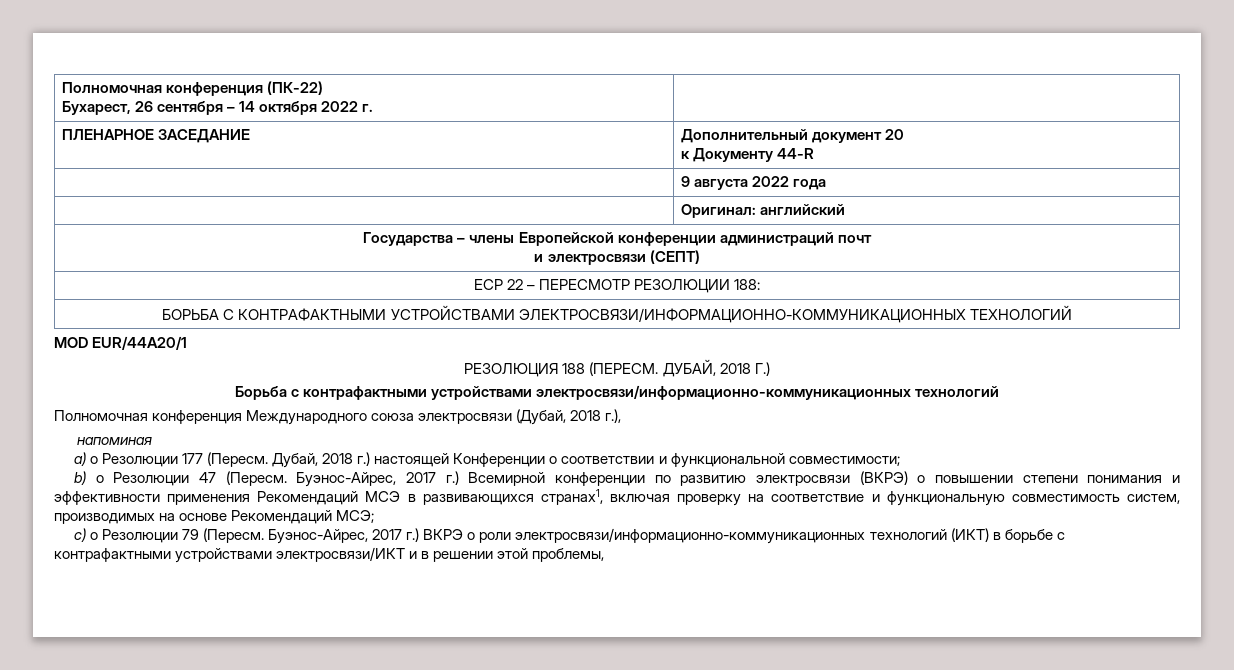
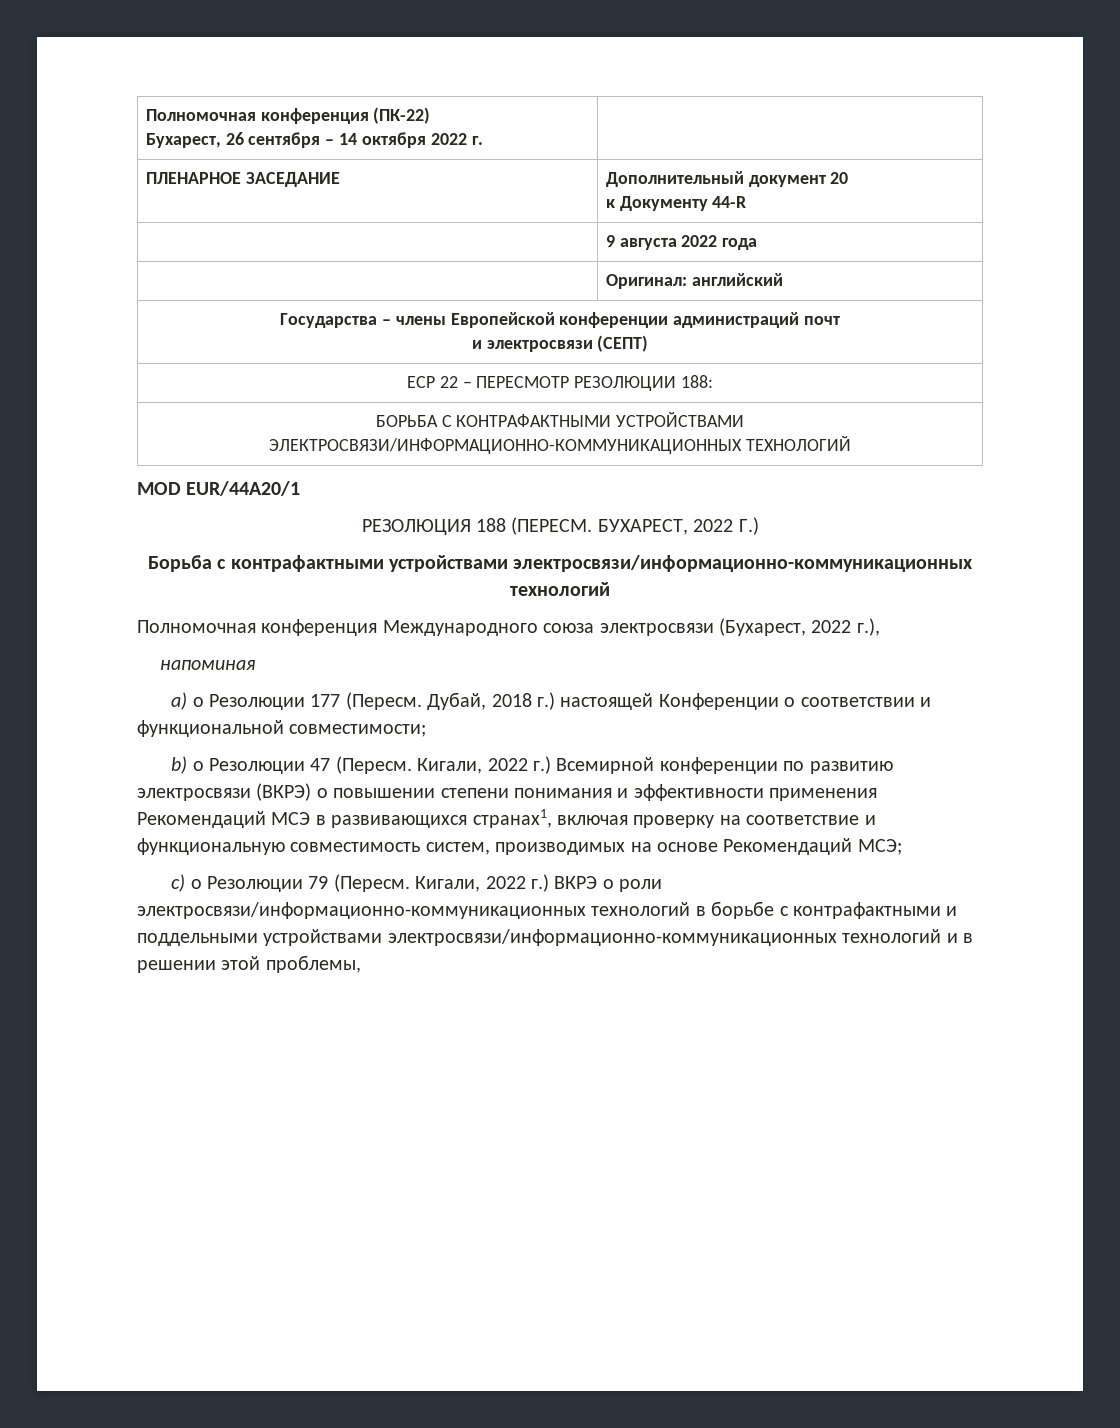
- ДУБАЙ, 2018 Г.)
+ БУХАРЕСТ, 2022 Г.)
- Полномочная конференция Международного союза электросвязи (Дубай, 2018 г.),
+ Полномочная конференция Международного союза электросвязи (Бухарест, 2022 г.),
- Буэнос-Айрес, 2017 г.) Всемирной конференции по развитию электросвязи (ВКРЭ) о повышении степени понимания и эффективности применения Рекомендаций МСЭ в развивающихся странах1, включая проверку на соответствие и функциональную совместимость систем, производимых на основе Рекомендаций МСЭ;
+ Кигали, 2022 г.) Всемирной конференции по развитию электросвязи (ВКРЭ) о повышении степени понимания и эффективности применения Рекомендаций МСЭ в развивающихся странах1, включая проверку на соответствие и функциональную совместимость систем, производимых на основе Рекомендаций МСЭ;
- Буэнос-Айрес, 2017 г.) ВКРЭ о роли электросвязи/информационно-коммуникационных технологий (ИКТ) в борьбе с контрафактными устройствами электросвязи/ИКТ и в решении этой проблемы,
+ Кигали, 2022 г.) ВКРЭ о роли электросвязи/информационно-коммуникационных технологий в борьбе с контрафактными и поддельными устройствами электросвязи/информационно-коммуникационных технологий и в решении этой проблемы,

